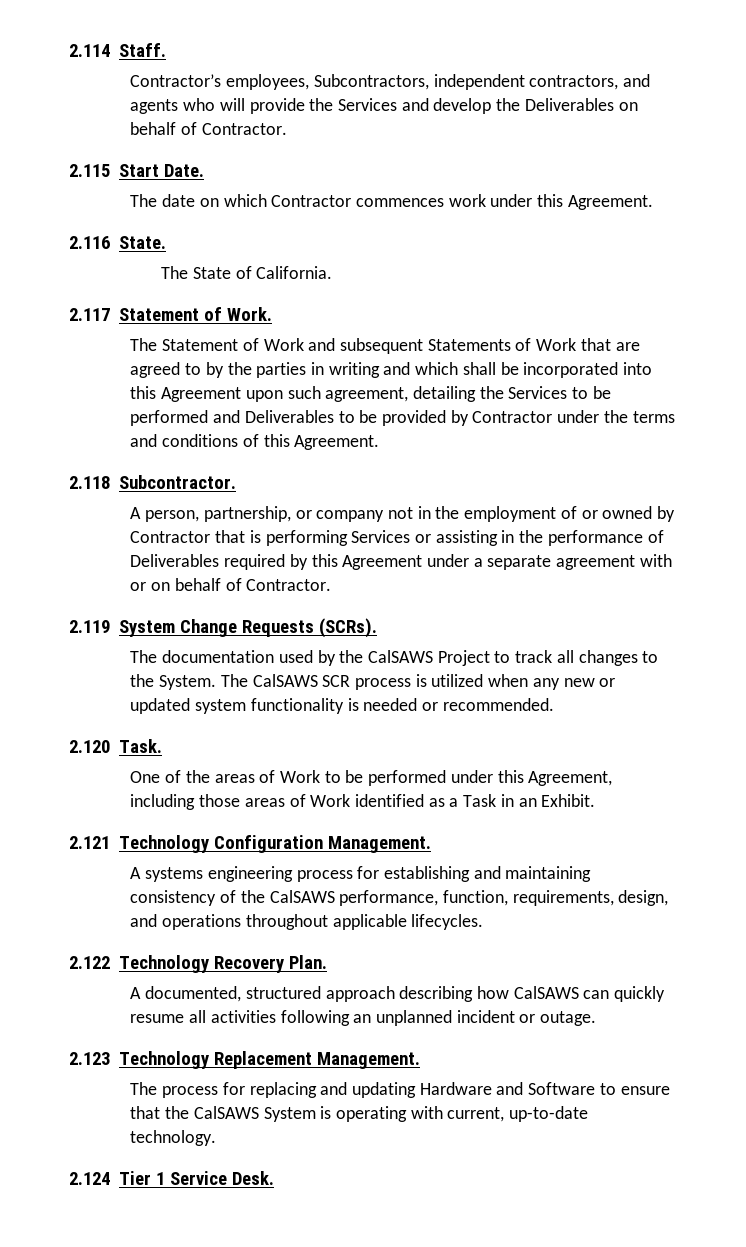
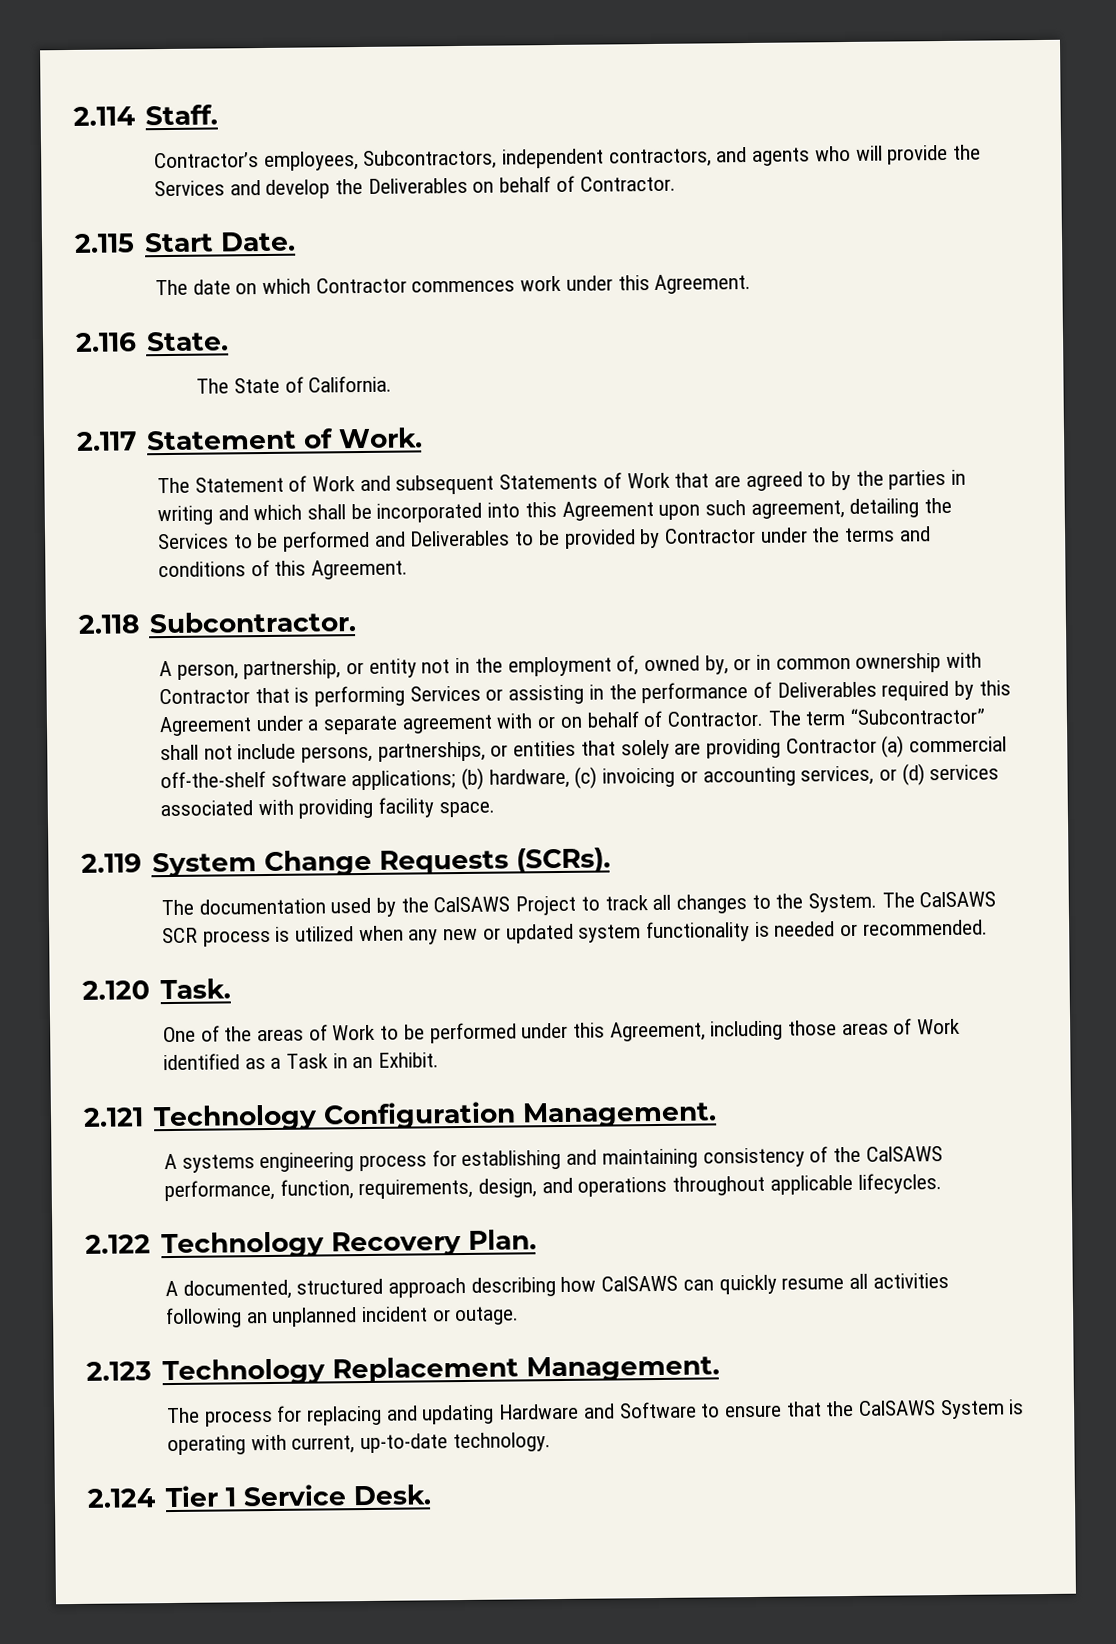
- A person, partnership, or company not in the employment of or owned by Contractor that is performing Services or assisting in the performance of Deliverables required by this Agreement under a separate agreement with or on behalf of Contractor.
+ A person, partnership, or entity not in the employment of, owned by, or in common ownership with Contractor that is performing Services or assisting in the performance of Deliverables required by this Agreement under a separate agreement with or on behalf of Contractor. The term “Subcontractor” shall not include persons, partnerships, or entities that solely are providing Contractor (a) commercial off-the-shelf software applications; (b) hardware, (c) invoicing or accounting services, or (d) services associated with providing facility space.

